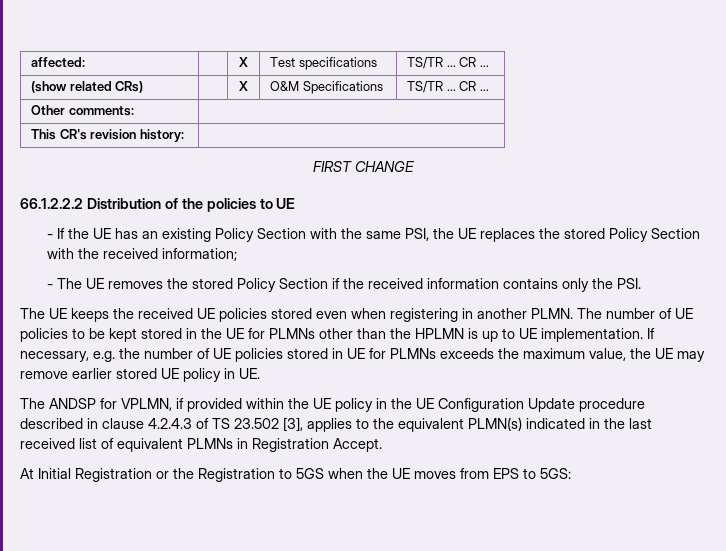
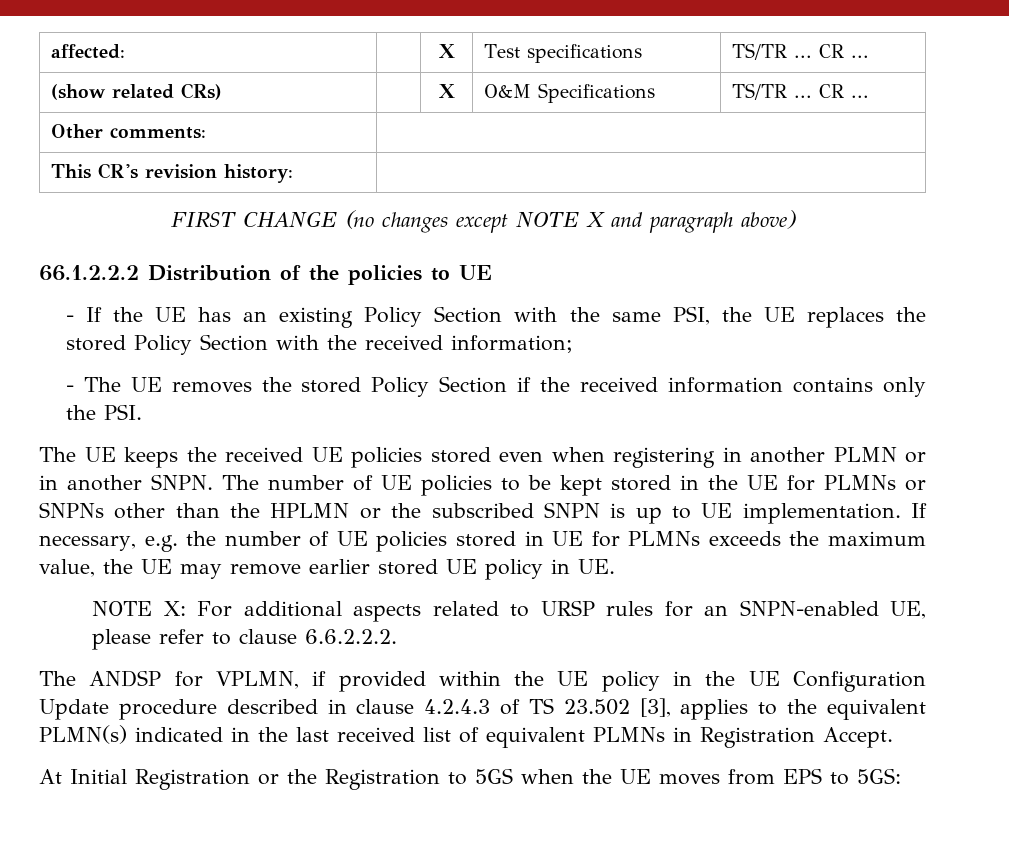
- FIRST CHANGE
+ FIRST CHANGE (no changes except NOTE X and paragraph above)
- The UE keeps the received UE policies stored even when registering in another PLMN.
+ The UE keeps the received UE policies stored even when registering in another PLMN or in another SNPN.
- The number of UE policies to be kept stored in the UE for PLMNs other than the HPLMN is up to UE implementation.
+ The number of UE policies to be kept stored in the UE for PLMNs or SNPNs other than the HPLMN or the subscribed SNPN is up to UE implementation.
+ NOTE X: For additional aspects related to URSP rules for an SNPN-enabled UE, please refer to clause 6.6.2.2.2.

